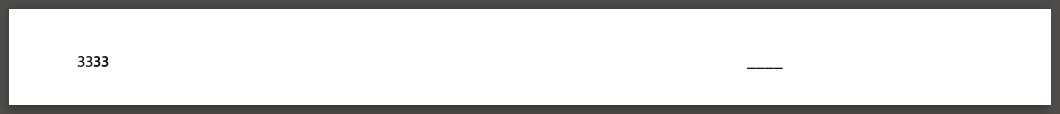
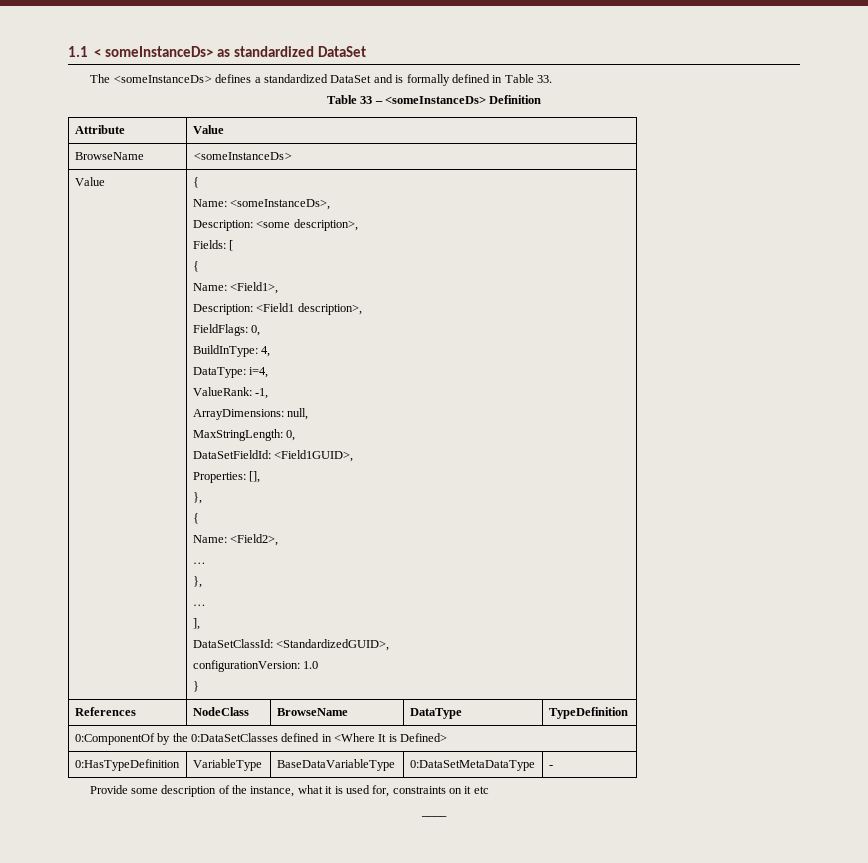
- 3333
+ 1.1 < someInstanceDs> as standardized DataSet
+ The <someInstanceDs> defines a standardized DataSet and is formally defined in Table 33.
+ Table 33 – <someInstanceDs> Definition
+ Attribute | Value
+ BrowseName | <someInstanceDs>
+ Value | {
+ Name: <someInstanceDs>,
+ Description: <some description>,
+ Fields: [
+ {
+ Name: <Field1>,
+ Description: <Field1 description>,
+ FieldFlags: 0,
+ BuildInType: 4,
+ DataType: i=4,
+ ValueRank: -1,
+ ArrayDimensions: null,
+ MaxStringLength: 0,
+ DataSetFieldId: <Field1GUID>,
+ Properties: [],
+ },
+ {
+ Name: <Field2>,
+ …
+ },
+ …
+ ],
+ DataSetClassId: <StandardizedGUID>,
+ configurationVersion: 1.0
+ }
+ References | NodeClass | BrowseName | DataType | TypeDefinition
+ 0:ComponentOf by the 0:DataSetClasses defined in <Where It is Defined>
+ 0:HasTypeDefinition | VariableType | BaseDataVariableType | 0:DataSetMetaDataType | -
+ Provide some description of the instance, what it is used for, constraints on it etc

